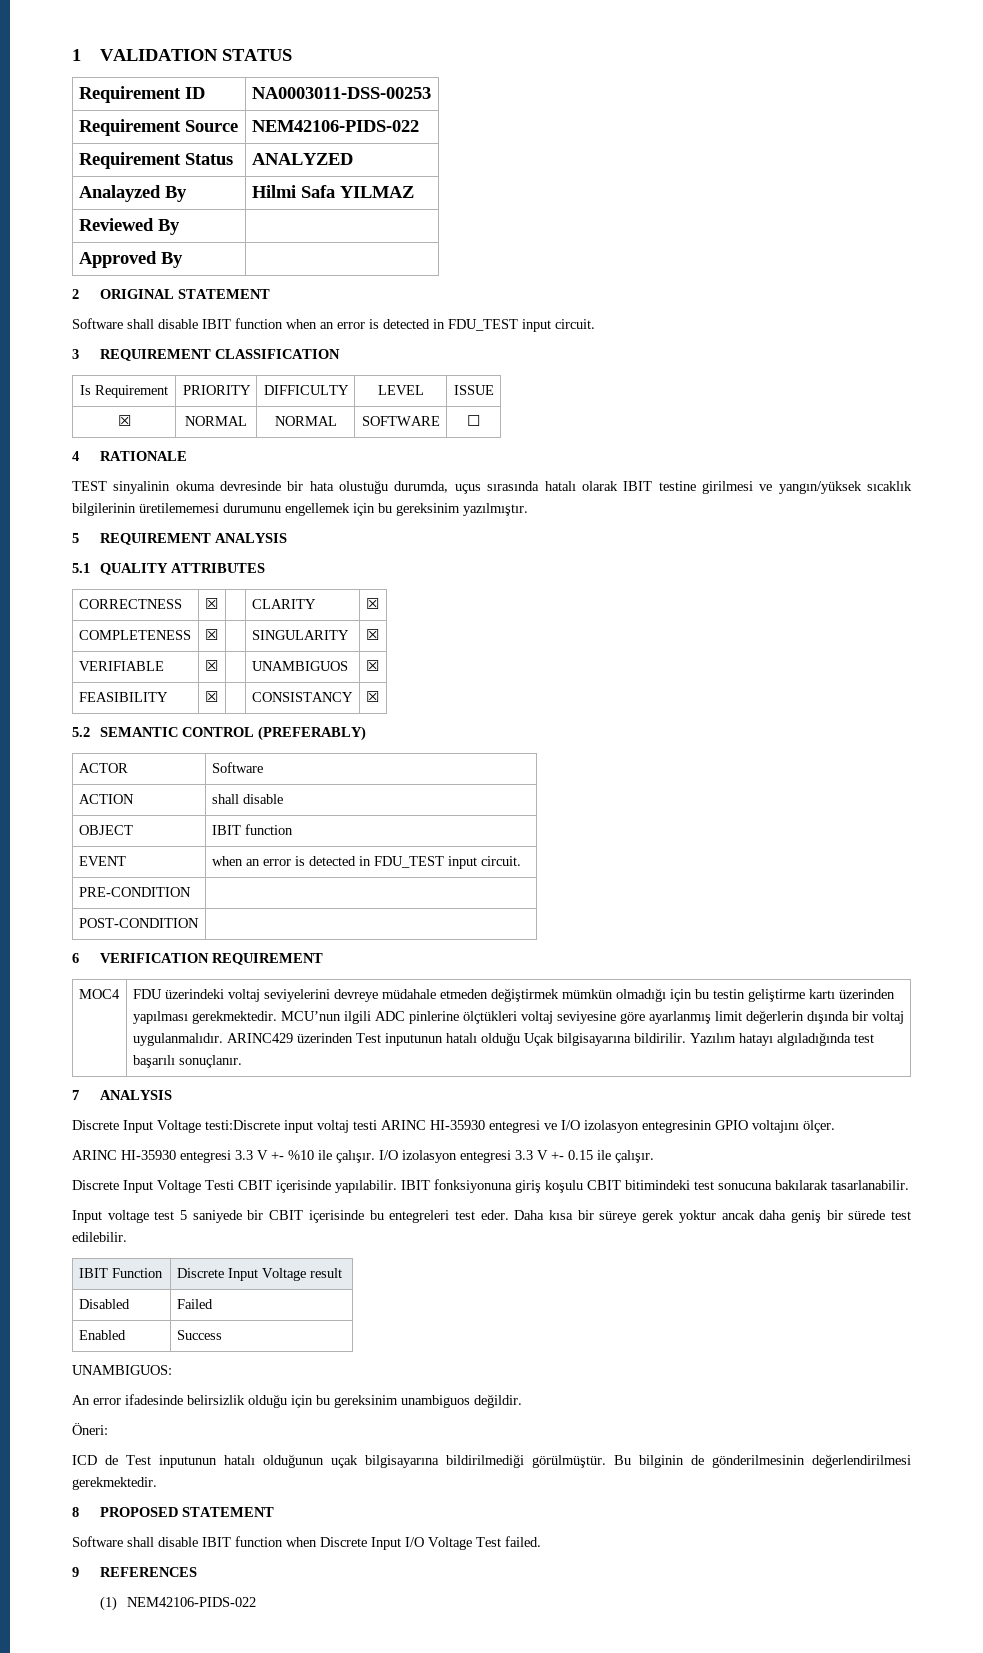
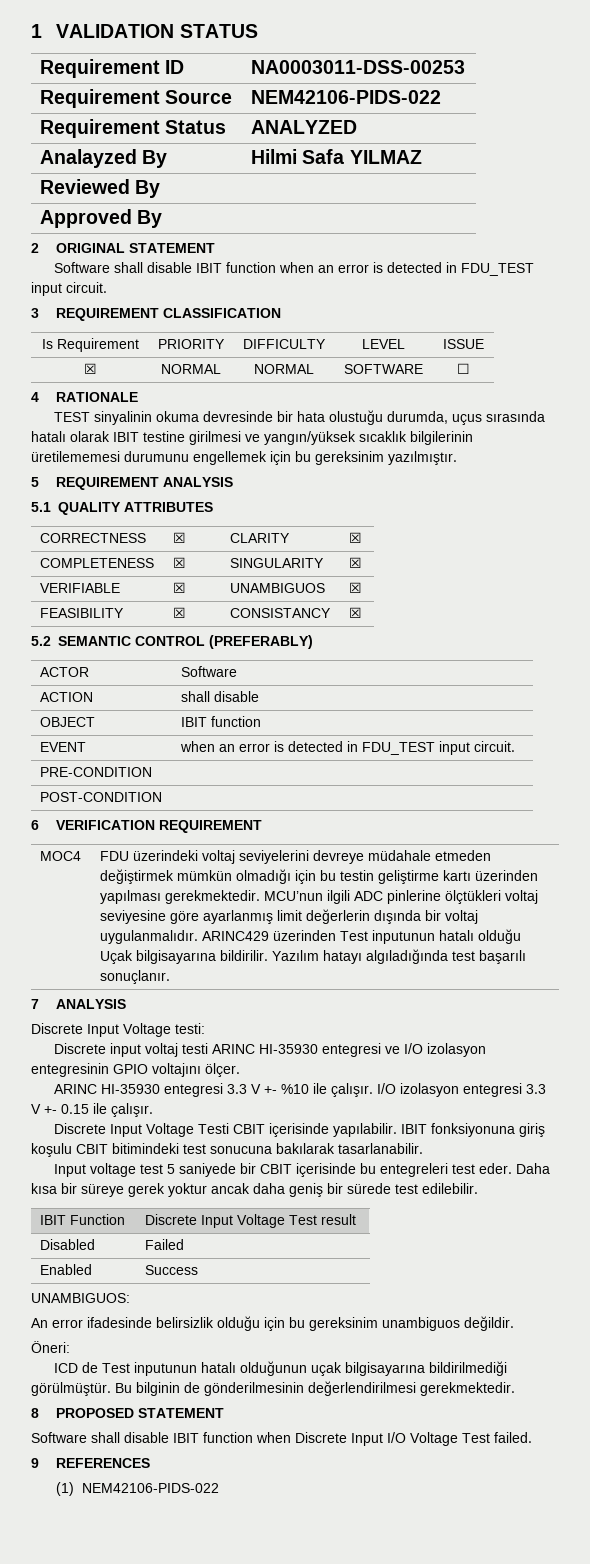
- Discrete Input Voltage testi:Discrete input voltaj testi ARINC HI-35930 entegresi ve I/O izolasyon entegresinin GPIO voltajını ölçer.
+ Discrete Input Voltage testi:
+ Discrete input voltaj testi ARINC HI-35930 entegresi ve I/O izolasyon entegresinin GPIO voltajını ölçer.
- IBIT Function | Discrete Input Voltage result
+ IBIT Function | Discrete Input Voltage Test result

